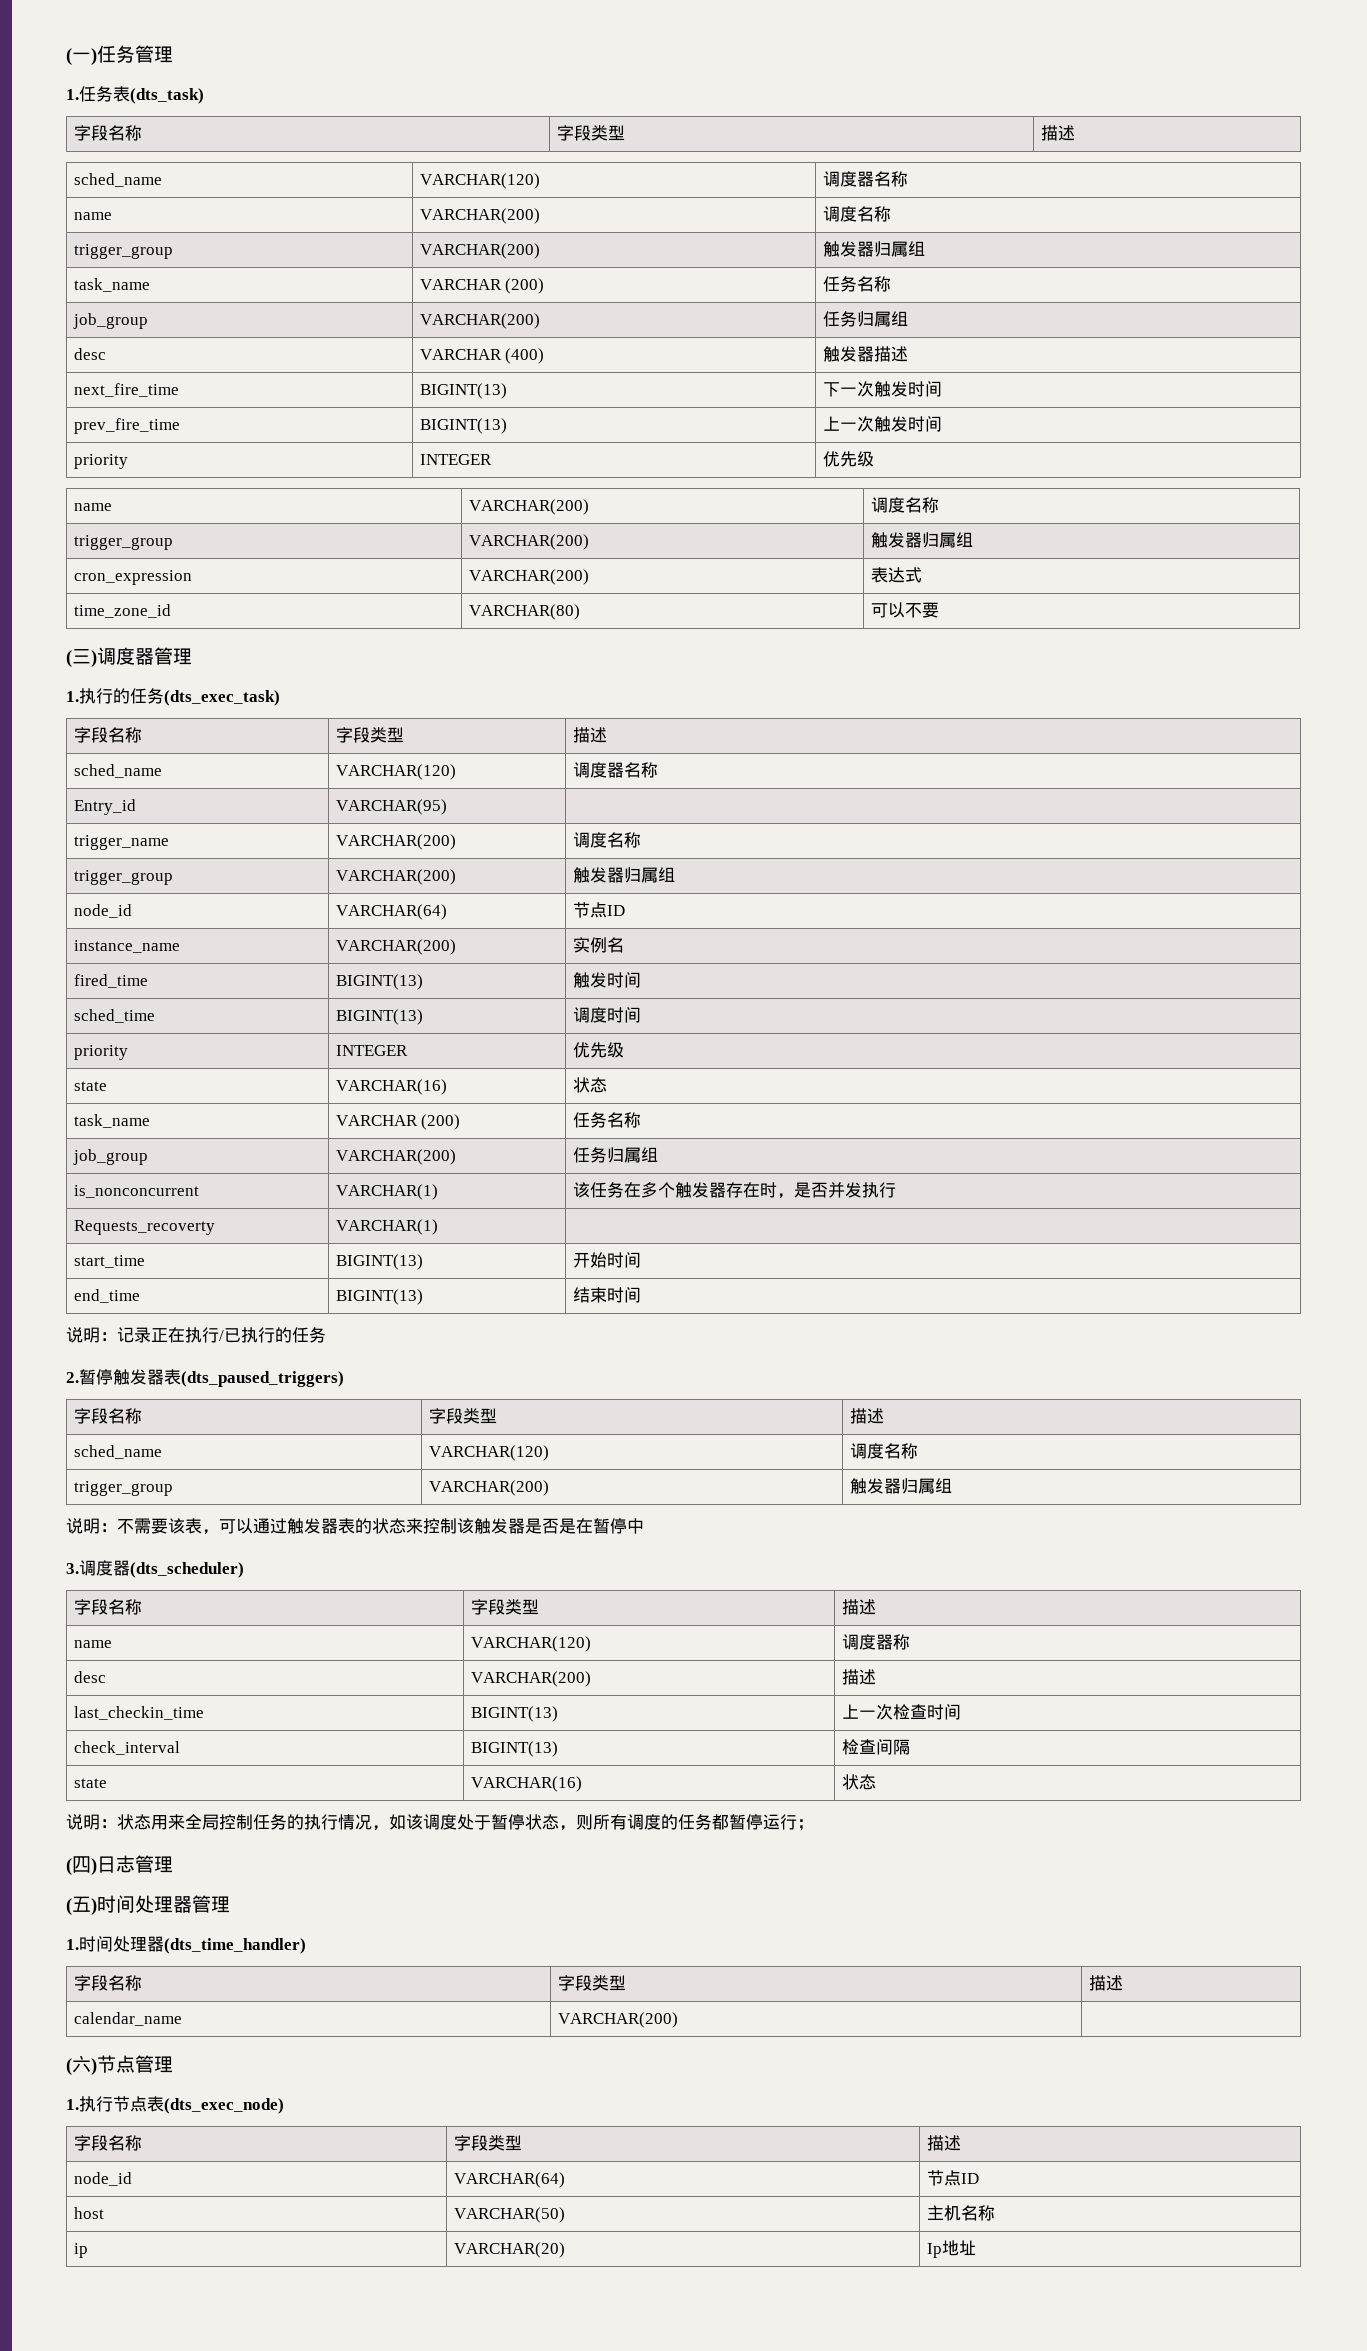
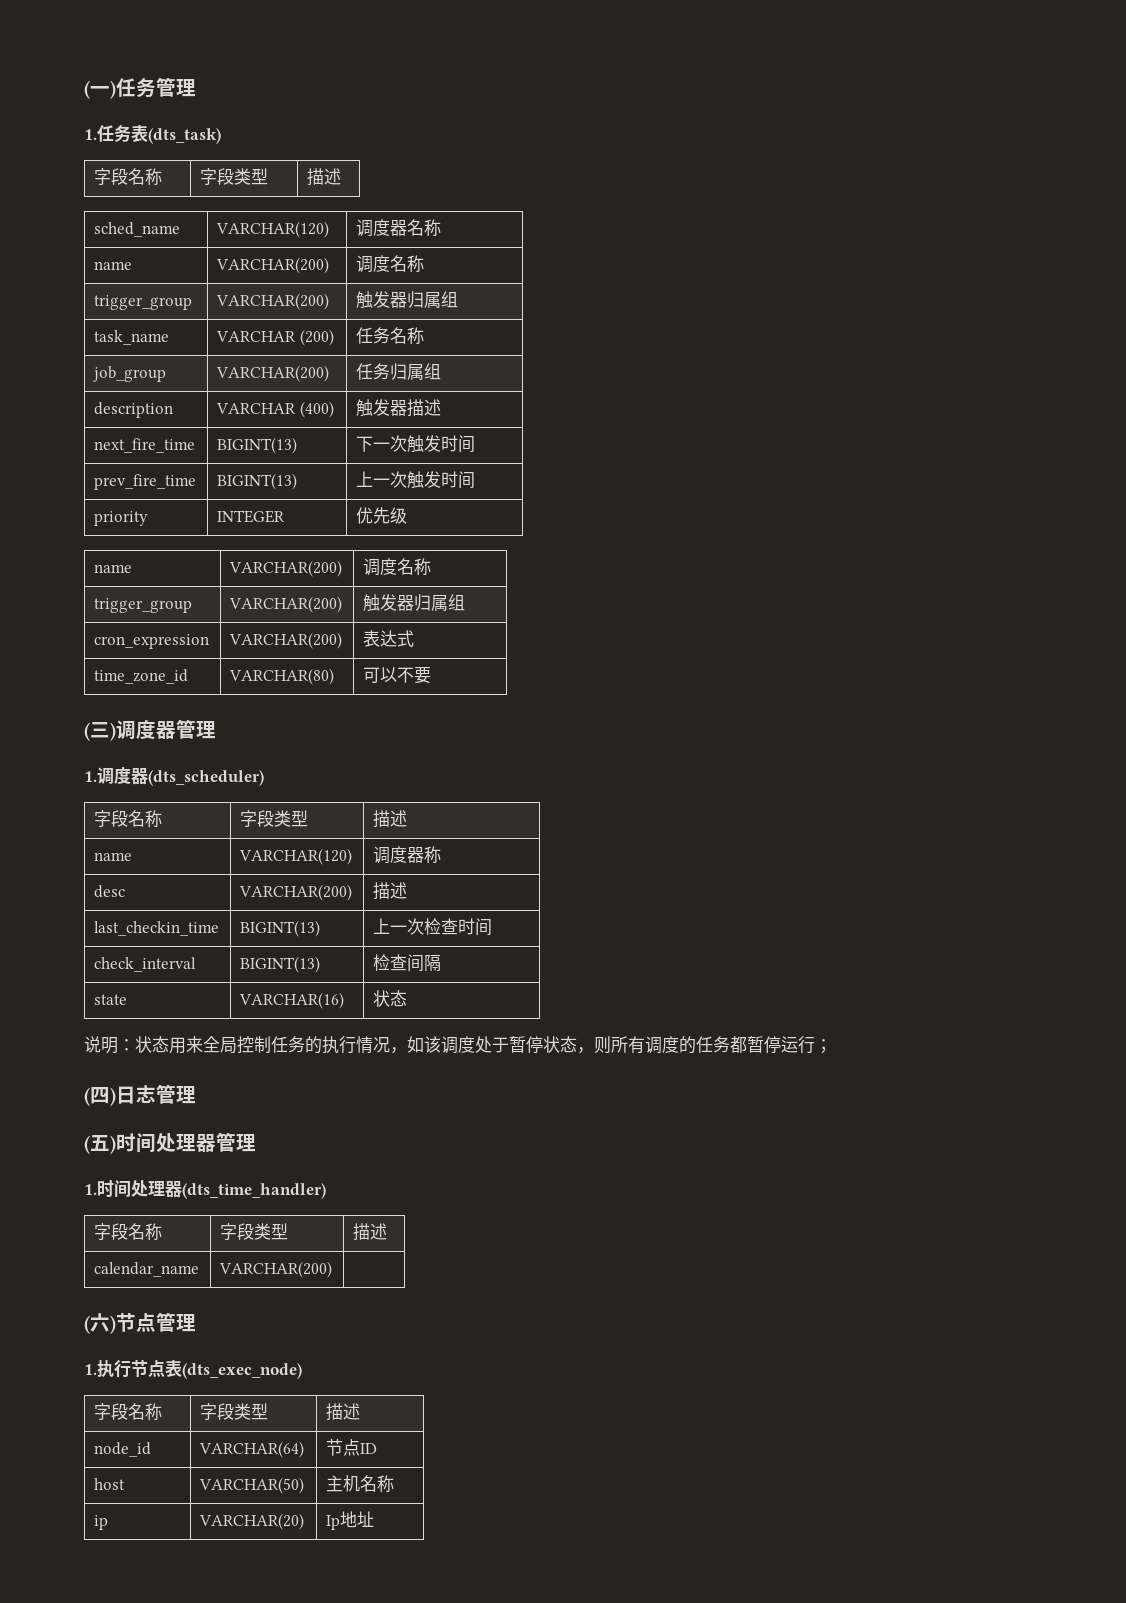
- desc | VARCHAR (400) | 触发器描述
+ description | VARCHAR (400) | 触发器描述
- 1.执行的任务(dts_exec_task)
- 字段名称 | 字段类型 | 描述
- sched_name | VARCHAR(120) | 调度器名称
- Entry_id | VARCHAR(95) |
- trigger_name | VARCHAR(200) | 调度名称
- trigger_group | VARCHAR(200) | 触发器归属组
- node_id | VARCHAR(64) | 节点ID
- instance_name | VARCHAR(200) | 实例名
- fired_time | BIGINT(13) | 触发时间
- sched_time | BIGINT(13) | 调度时间
- priority | INTEGER | 优先级
- state | VARCHAR(16) | 状态
- task_name | VARCHAR (200) | 任务名称
- job_group | VARCHAR(200) | 任务归属组
- is_nonconcurrent | VARCHAR(1) | 该任务在多个触发器存在时，是否并发执行
- Requests_recoverty | VARCHAR(1) |
- start_time | BIGINT(13) | 开始时间
- end_time | BIGINT(13) | 结束时间
- 说明：记录正在执行/已执行的任务
- 2.暂停触发器表(dts_paused_triggers)
- 字段名称 | 字段类型 | 描述
- sched_name | VARCHAR(120) | 调度名称
- trigger_group | VARCHAR(200) | 触发器归属组
- 说明：不需要该表，可以通过触发器表的状态来控制该触发器是否是在暂停中
- 3.调度器(dts_scheduler)
+ 1.调度器(dts_scheduler)

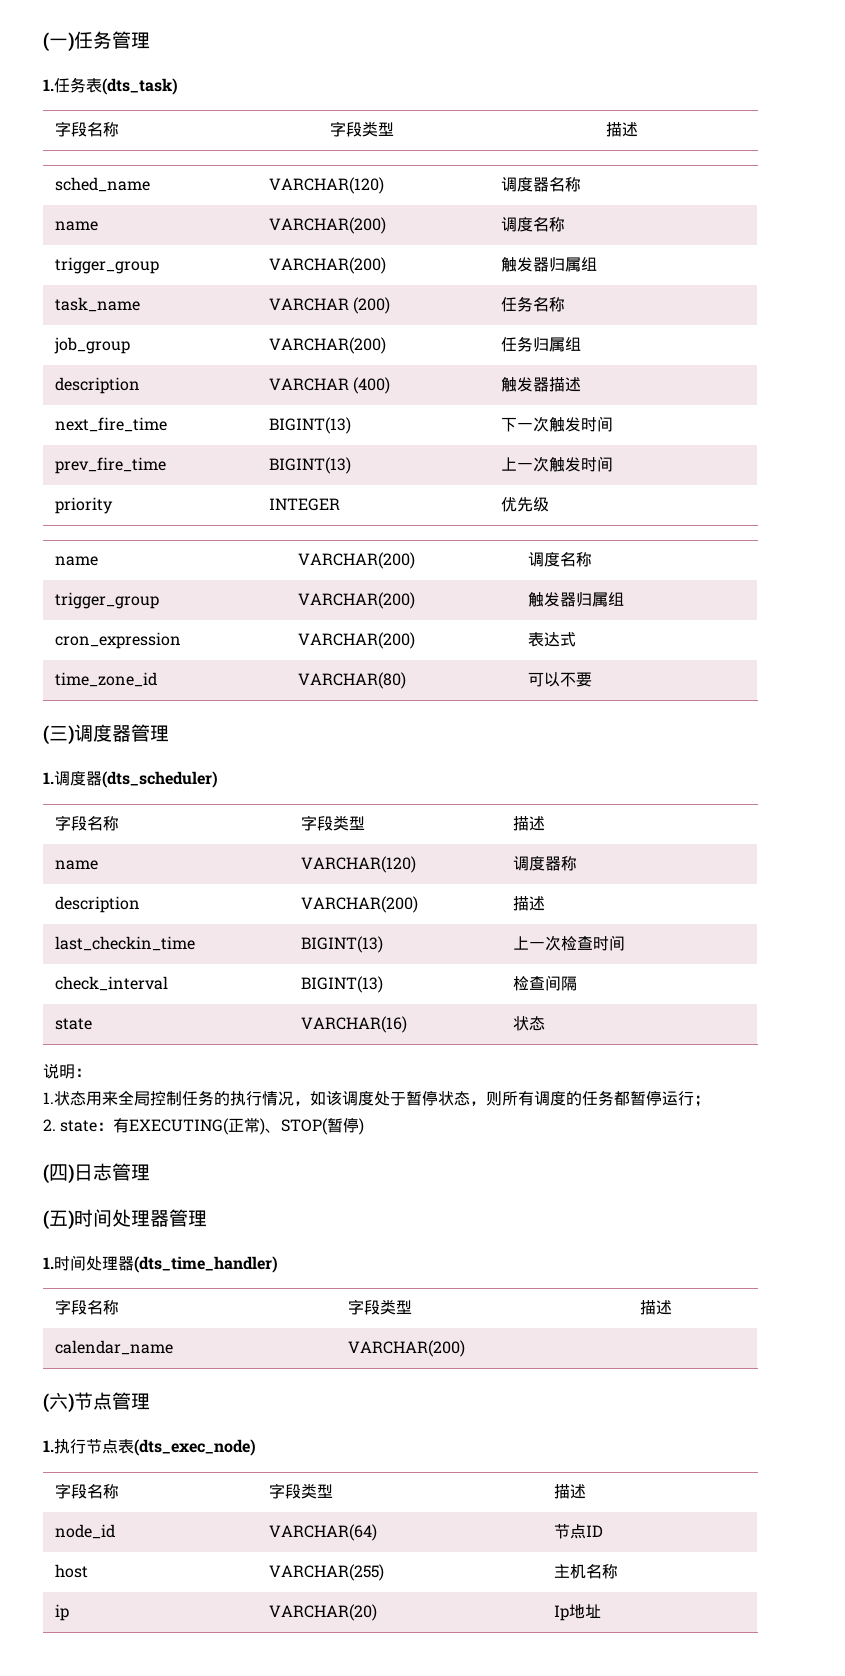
- desc | VARCHAR(200) | 描述
+ description | VARCHAR(200) | 描述
- 说明：状态用来全局控制任务的执行情况，如该调度处于暂停状态，则所有调度的任务都暂停运行；
+ 说明：
+ 1.状态用来全局控制任务的执行情况，如该调度处于暂停状态，则所有调度的任务都暂停运行；
+ 2. state：有EXECUTING(正常)、STOP(暂停)
- host | VARCHAR(50) | 主机名称
+ host | VARCHAR(255) | 主机名称

